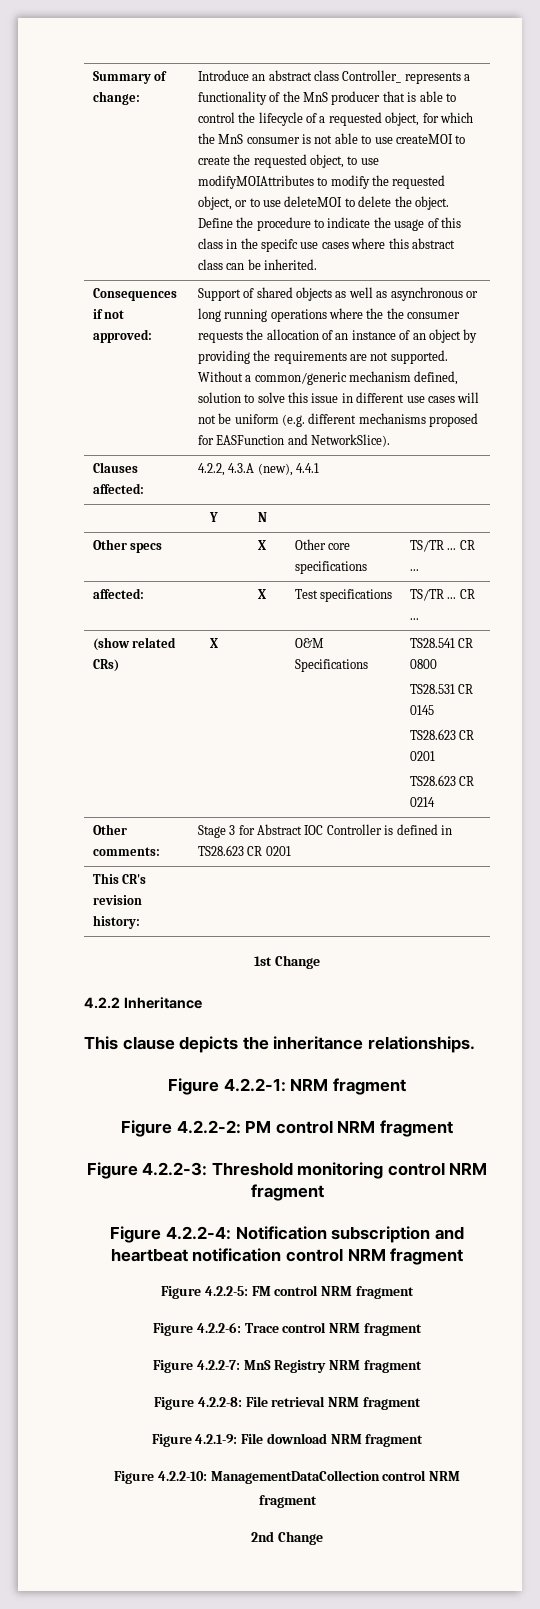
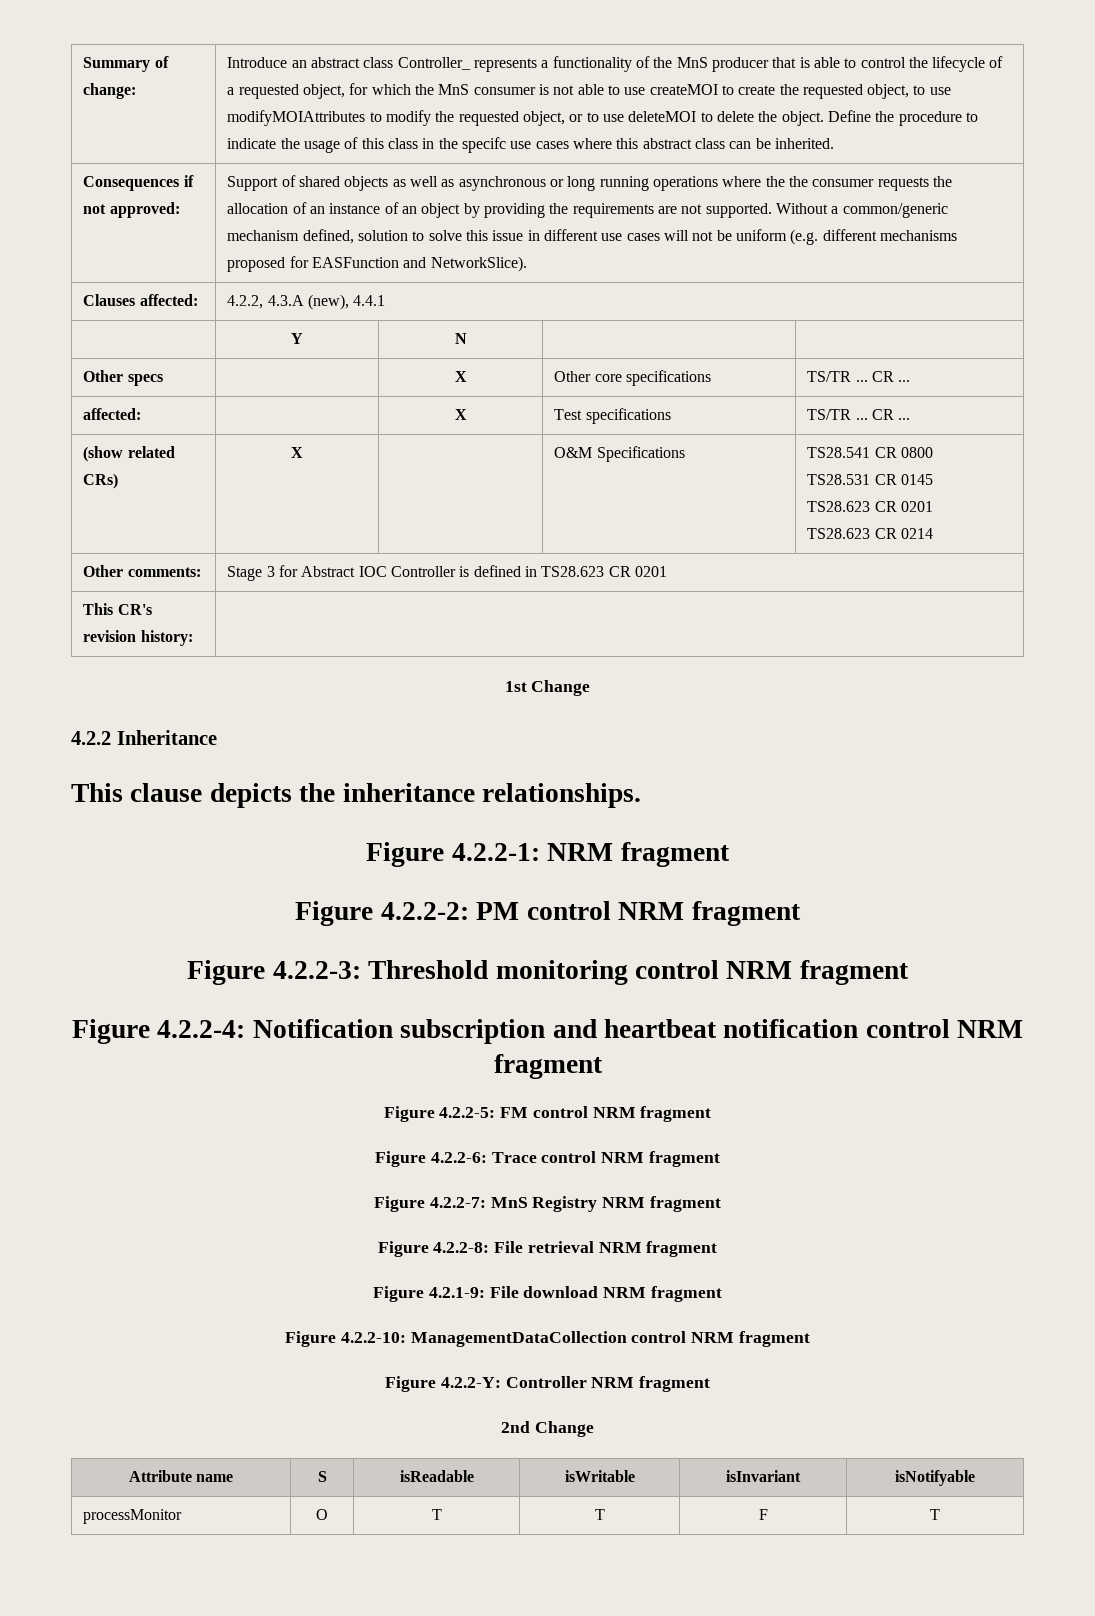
+ Figure 4.2.2-Y: Controller NRM fragment
  2nd Change
+ Attribute name | S | isReadable | isWritable | isInvariant | isNotifyable
+ processMonitor | O | T | T | F | T

